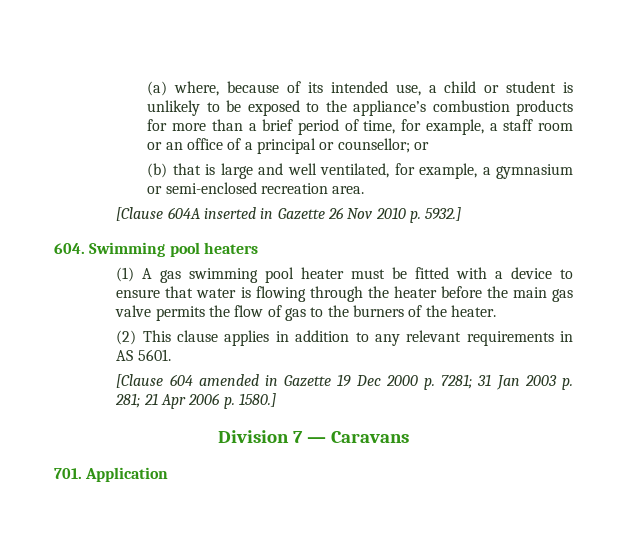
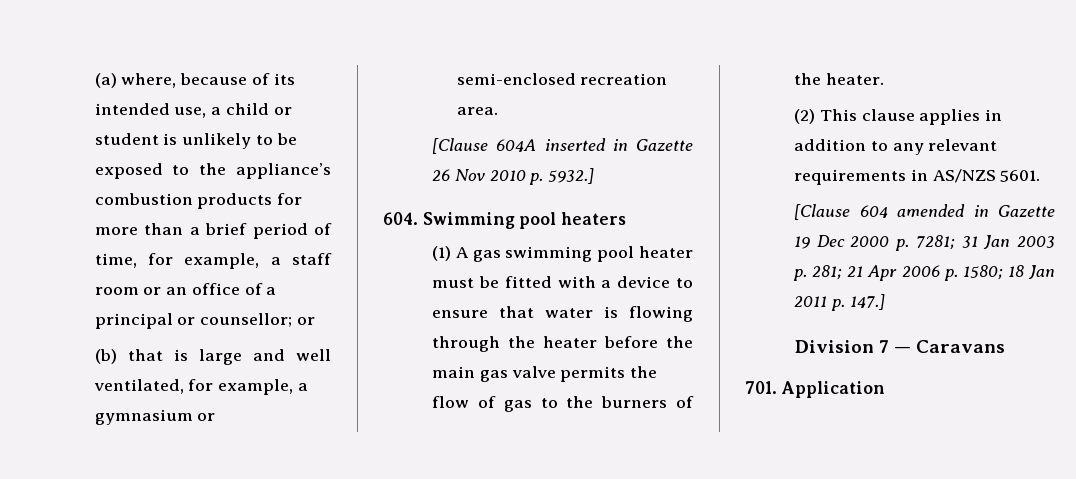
- (2) This clause applies in addition to any relevant requirements in AS 5601.
+ (2) This clause applies in addition to any relevant requirements in AS/NZS 5601.
- [Clause 604 amended in Gazette 19 Dec 2000 p. 7281; 31 Jan 2003 p. 281; 21 Apr 2006 p. 1580.]
+ [Clause 604 amended in Gazette 19 Dec 2000 p. 7281; 31 Jan 2003 p. 281; 21 Apr 2006 p. 1580; 18 Jan 2011 p. 147.]

